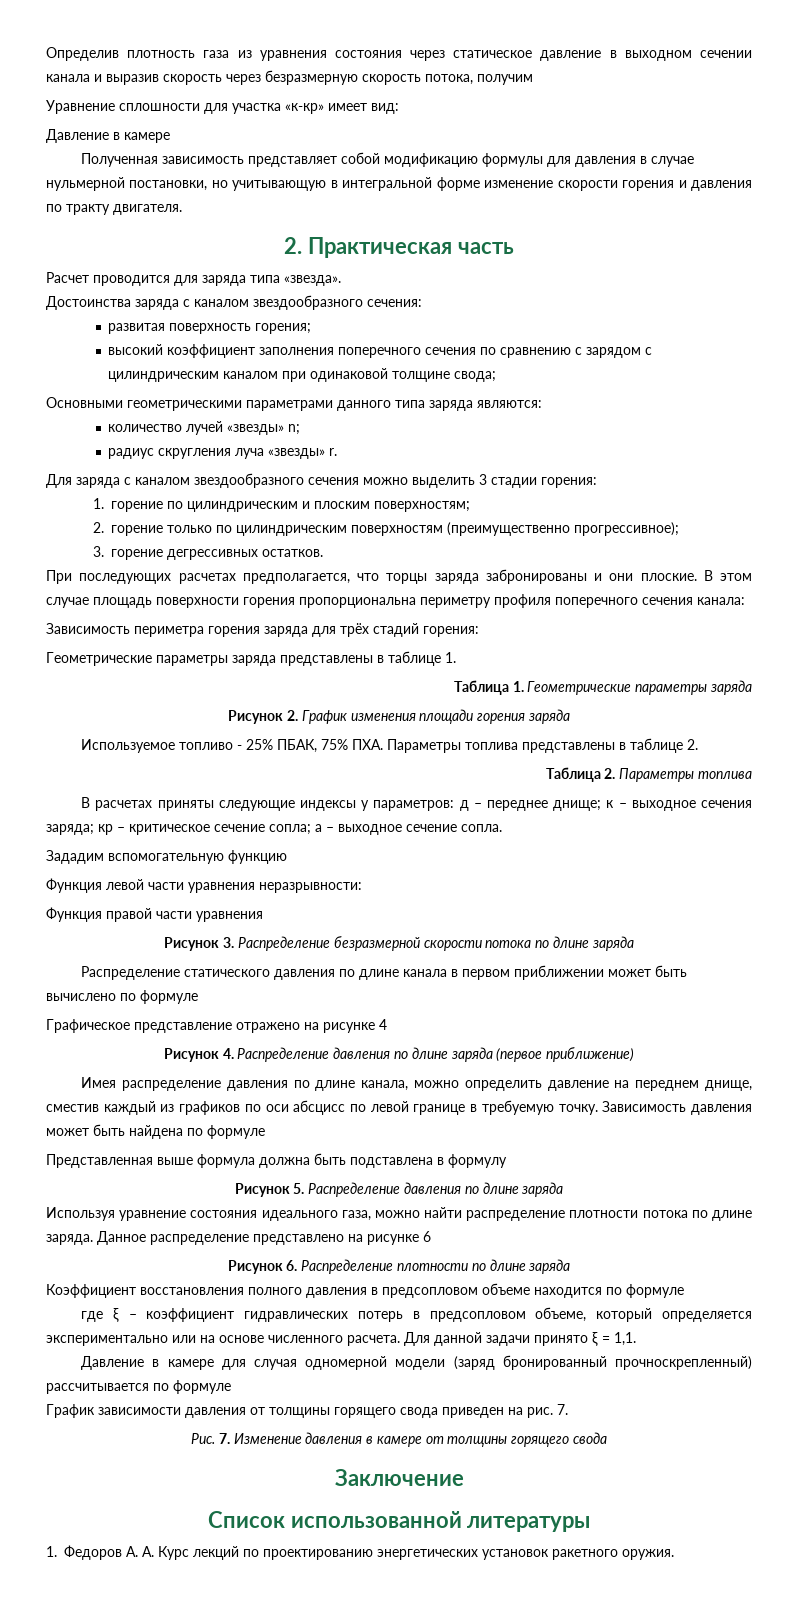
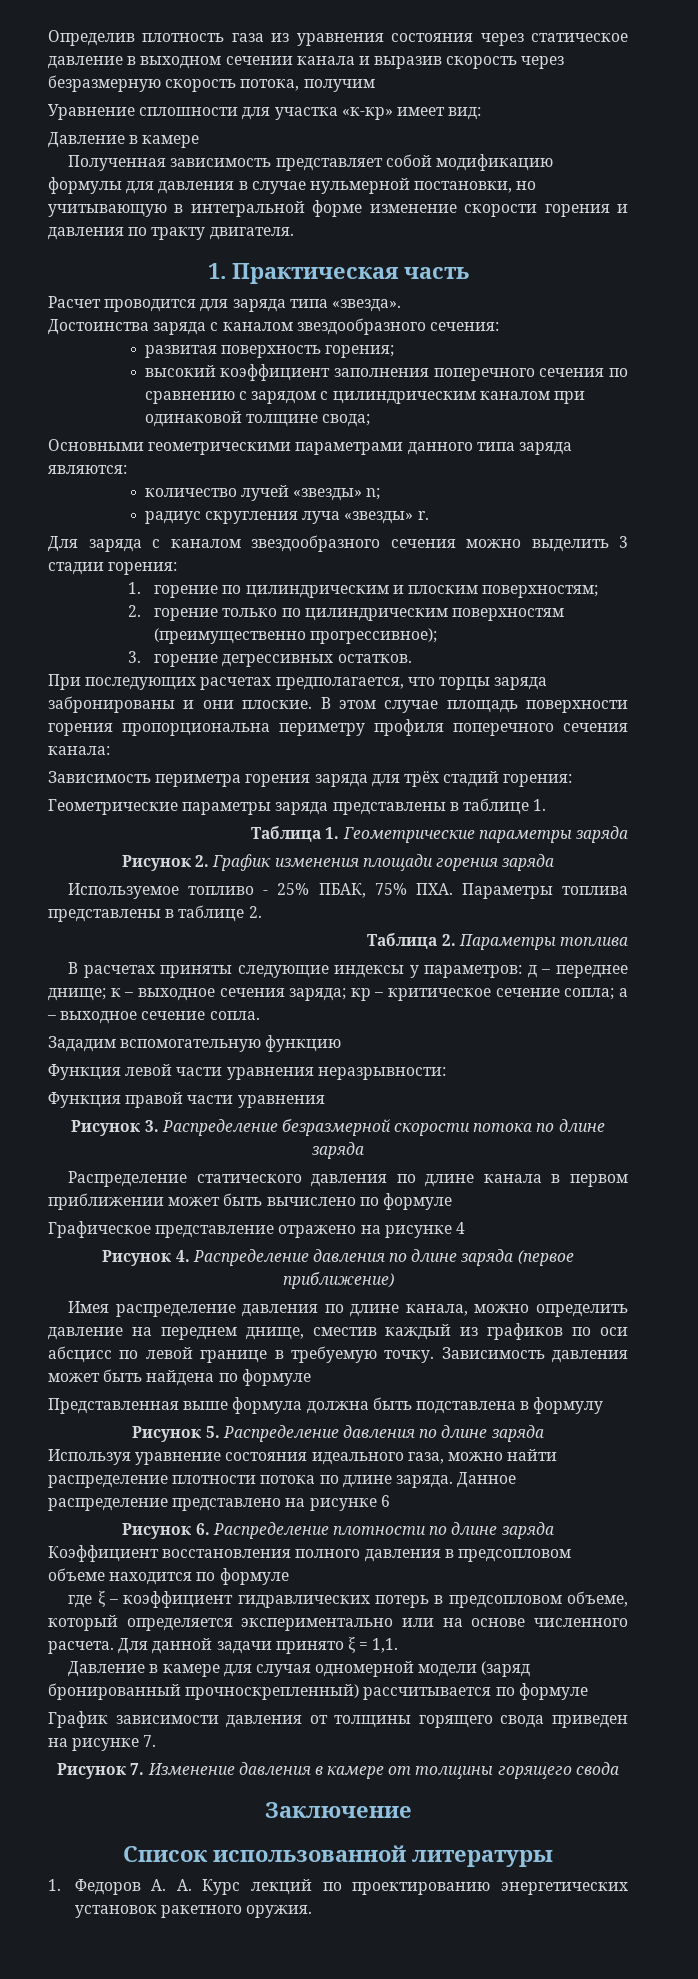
- 2. Практическая часть
+ 1. Практическая часть
- График зависимости давления от толщины горящего свода приведен на рис. 7.
+ График зависимости давления от толщины горящего свода приведен на рисунке 7.
- Рис. 7. Изменение давления в камере от толщины горящего свода
+ Рисунок 7. Изменение давления в камере от толщины горящего свода

